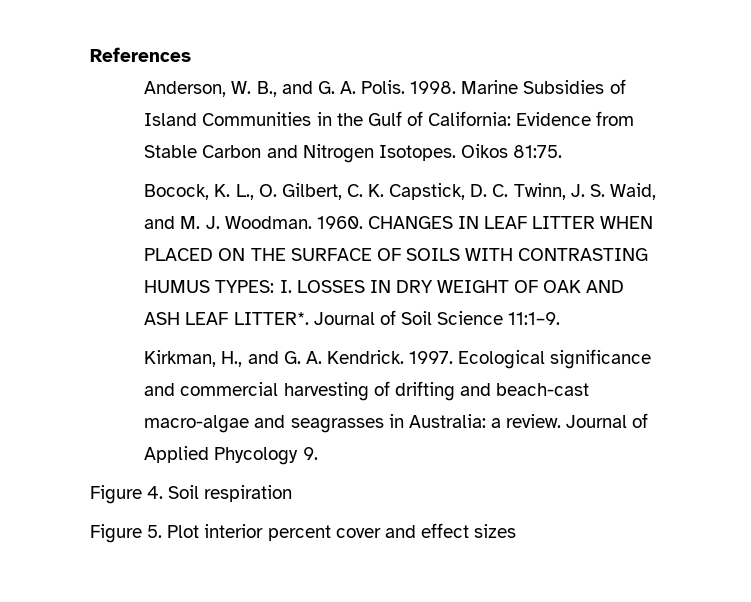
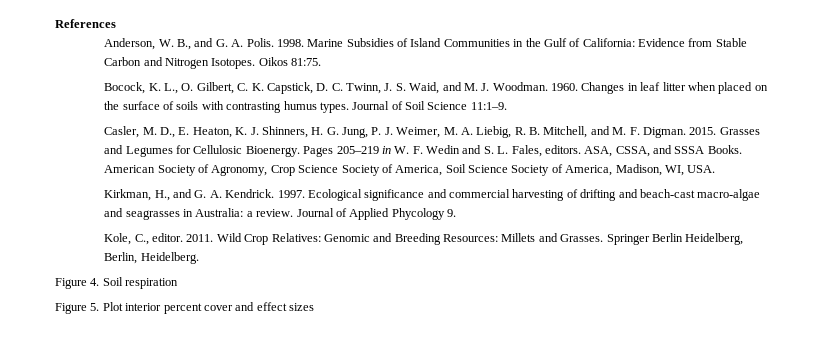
- CHANGES IN LEAF LITTER WHEN PLACED ON THE SURFACE OF SOILS WITH CONTRASTING HUMUS TYPES: I. LOSSES IN DRY WEIGHT OF OAK AND ASH LEAF LITTER*.
+ Changes in leaf litter when placed on the surface of soils with contrasting humus types.
+ Casler, M. D., E. Heaton, K. J. Shinners, H. G. Jung, P. J. Weimer, M. A. Liebig, R. B. Mitchell, and M. F. Digman. 2015. Grasses and Legumes for Cellulosic Bioenergy. Pages 205–219 in W. F. Wedin and S. L. Fales, editors. ASA, CSSA, and SSSA Books. American Society of Agronomy, Crop Science Society of America, Soil Science Society of America, Madison, WI, USA.
+ Kole, C., editor. 2011. Wild Crop Relatives: Genomic and Breeding Resources: Millets and Grasses. Springer Berlin Heidelberg, Berlin, Heidelberg.

